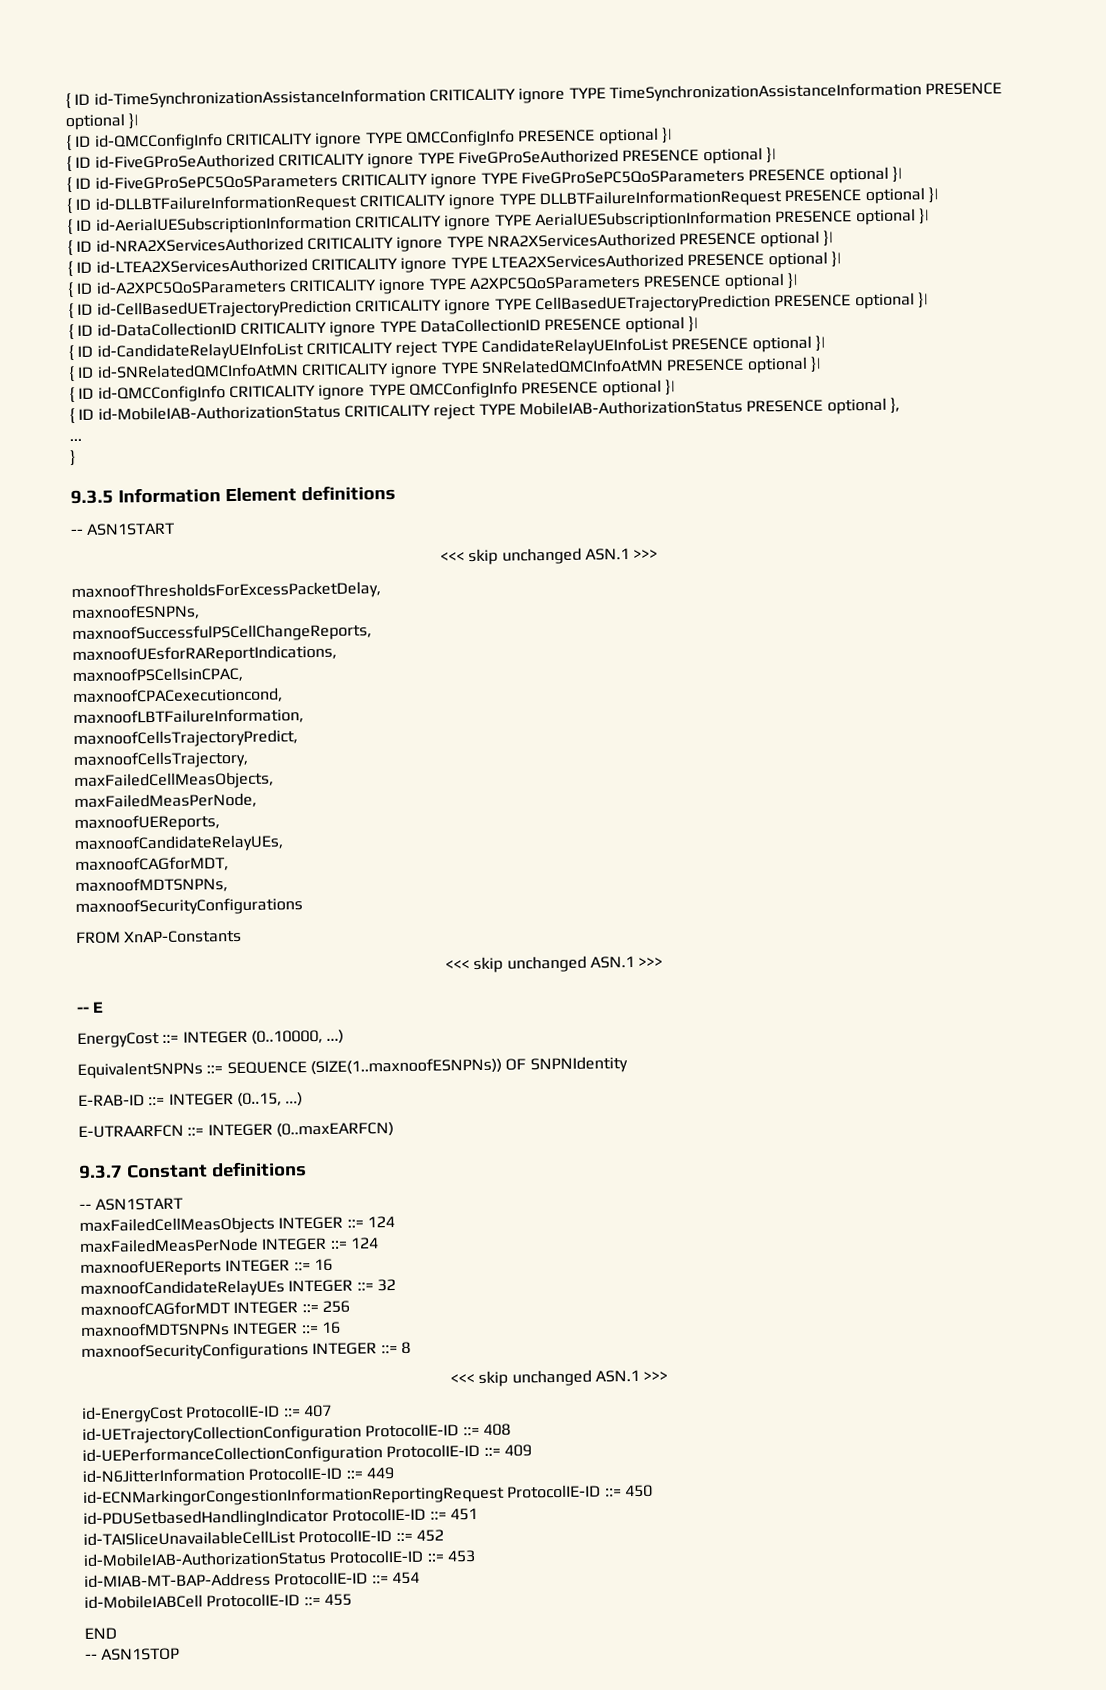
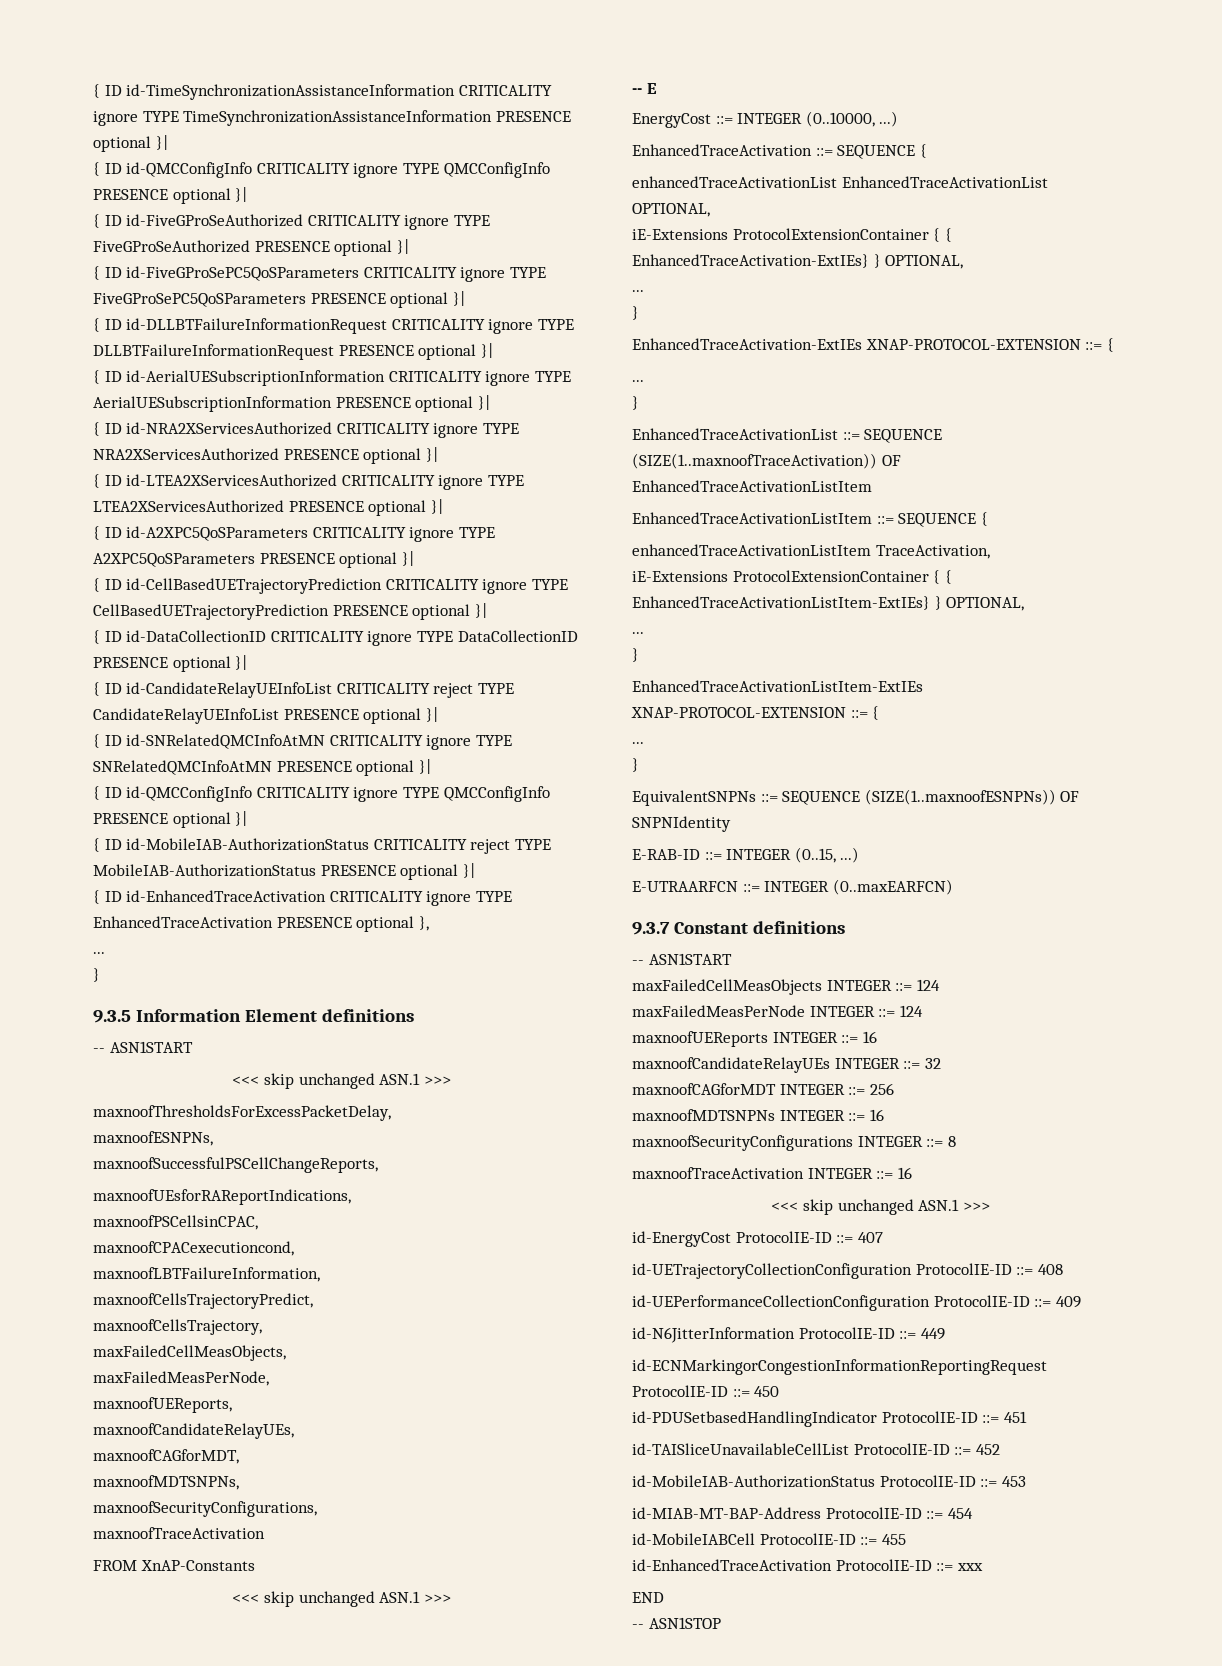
- { ID id-MobileIAB-AuthorizationStatus CRITICALITY reject TYPE MobileIAB-AuthorizationStatus PRESENCE optional },
+ { ID id-MobileIAB-AuthorizationStatus CRITICALITY reject TYPE MobileIAB-AuthorizationStatus PRESENCE optional }|
+ { ID id-EnhancedTraceActivation CRITICALITY ignore TYPE EnhancedTraceActivation PRESENCE optional },
  maxnoofMDTSNPNs,
- maxnoofSecurityConfigurations
+ maxnoofSecurityConfigurations,
+ maxnoofTraceActivation
+ EnhancedTraceActivation ::= SEQUENCE {
+ enhancedTraceActivationList EnhancedTraceActivationList OPTIONAL,
+ iE-Extensions ProtocolExtensionContainer { { EnhancedTraceActivation-ExtIEs} } OPTIONAL,
+ ...
+ }
+ EnhancedTraceActivation-ExtIEs XNAP-PROTOCOL-EXTENSION ::= {
+ ...
+ }
+ EnhancedTraceActivationList ::= SEQUENCE (SIZE(1..maxnoofTraceActivation)) OF EnhancedTraceActivationListItem
+ EnhancedTraceActivationListItem ::= SEQUENCE {
+ enhancedTraceActivationListItem TraceActivation,
+ iE-Extensions ProtocolExtensionContainer { { EnhancedTraceActivationListItem-ExtIEs} } OPTIONAL,
+ ...
+ }
+ EnhancedTraceActivationListItem-ExtIEs XNAP-PROTOCOL-EXTENSION ::= {
+ ...
+ }
+ maxnoofTraceActivation INTEGER ::= 16
+ id-EnhancedTraceActivation ProtocolIE-ID ::= xxx

